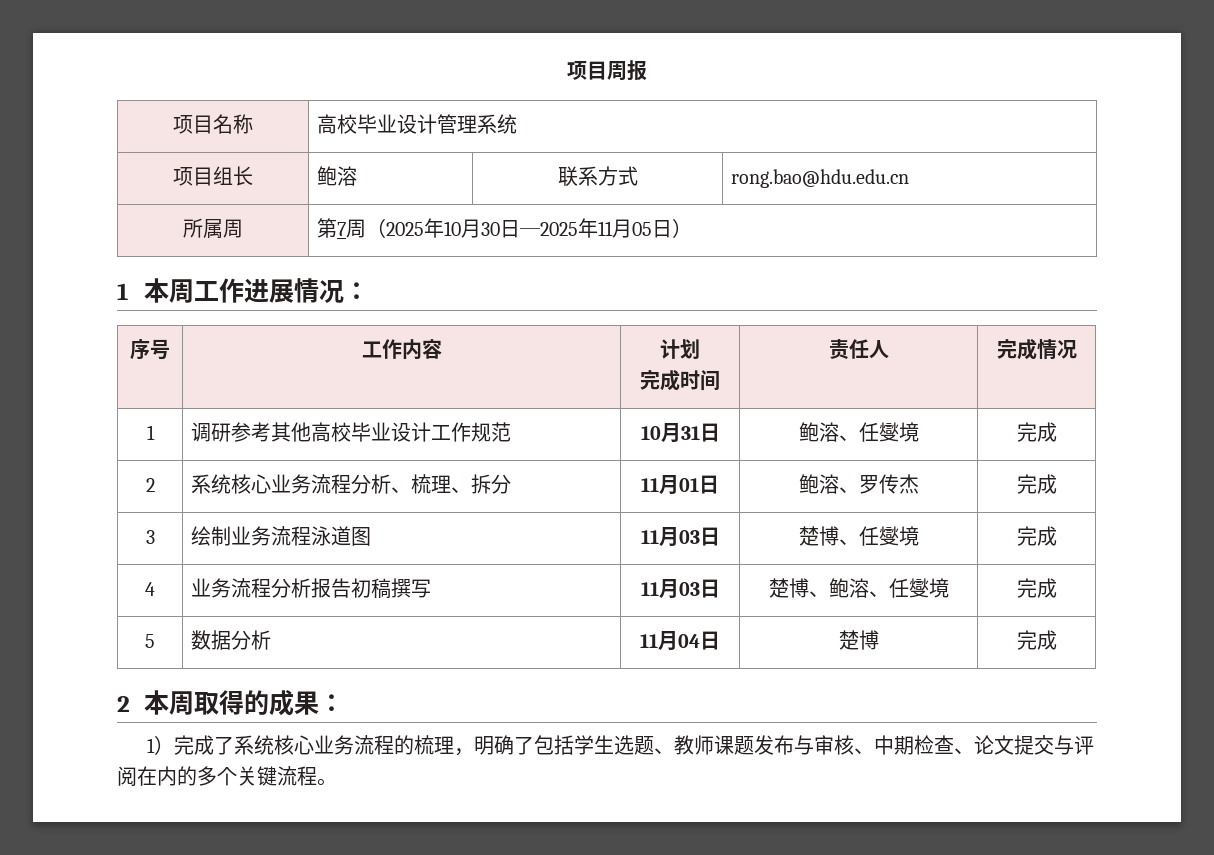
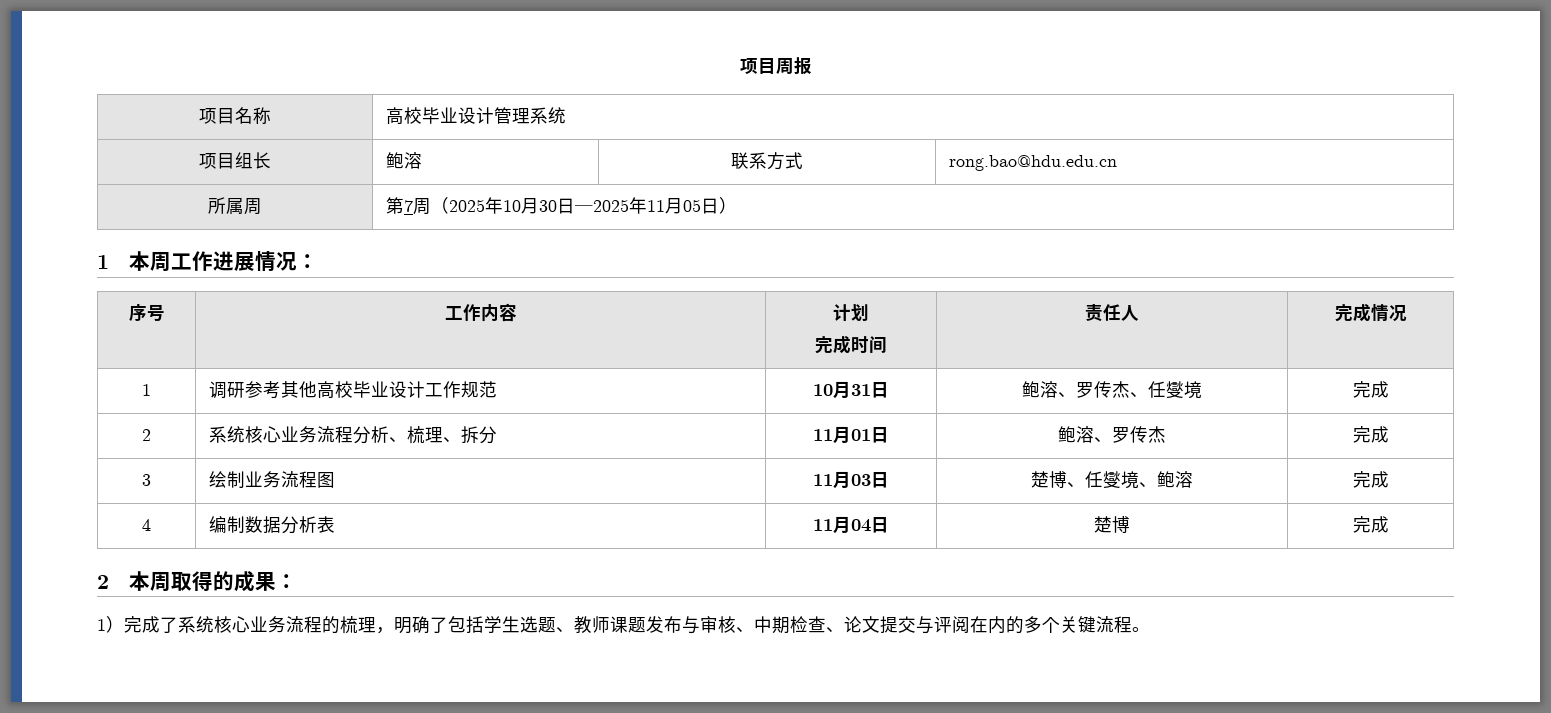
- 1 | 调研参考其他高校毕业设计工作规范 | 10月31日 | 鲍溶、任燮境 | 完成
+ 1 | 调研参考其他高校毕业设计工作规范 | 10月31日 | 鲍溶、罗传杰、任燮境 | 完成
- 3 | 绘制业务流程泳道图 | 11月03日 | 楚博、任燮境 | 完成
+ 3 | 绘制业务流程图 | 11月03日 | 楚博、任燮境、鲍溶 | 完成
- 4 | 业务流程分析报告初稿撰写 | 11月03日 | 楚博、鲍溶、任燮境 | 完成
- 5 | 数据分析 | 11月04日 | 楚博 | 完成
+ 4 | 编制数据分析表 | 11月04日 | 楚博 | 完成

